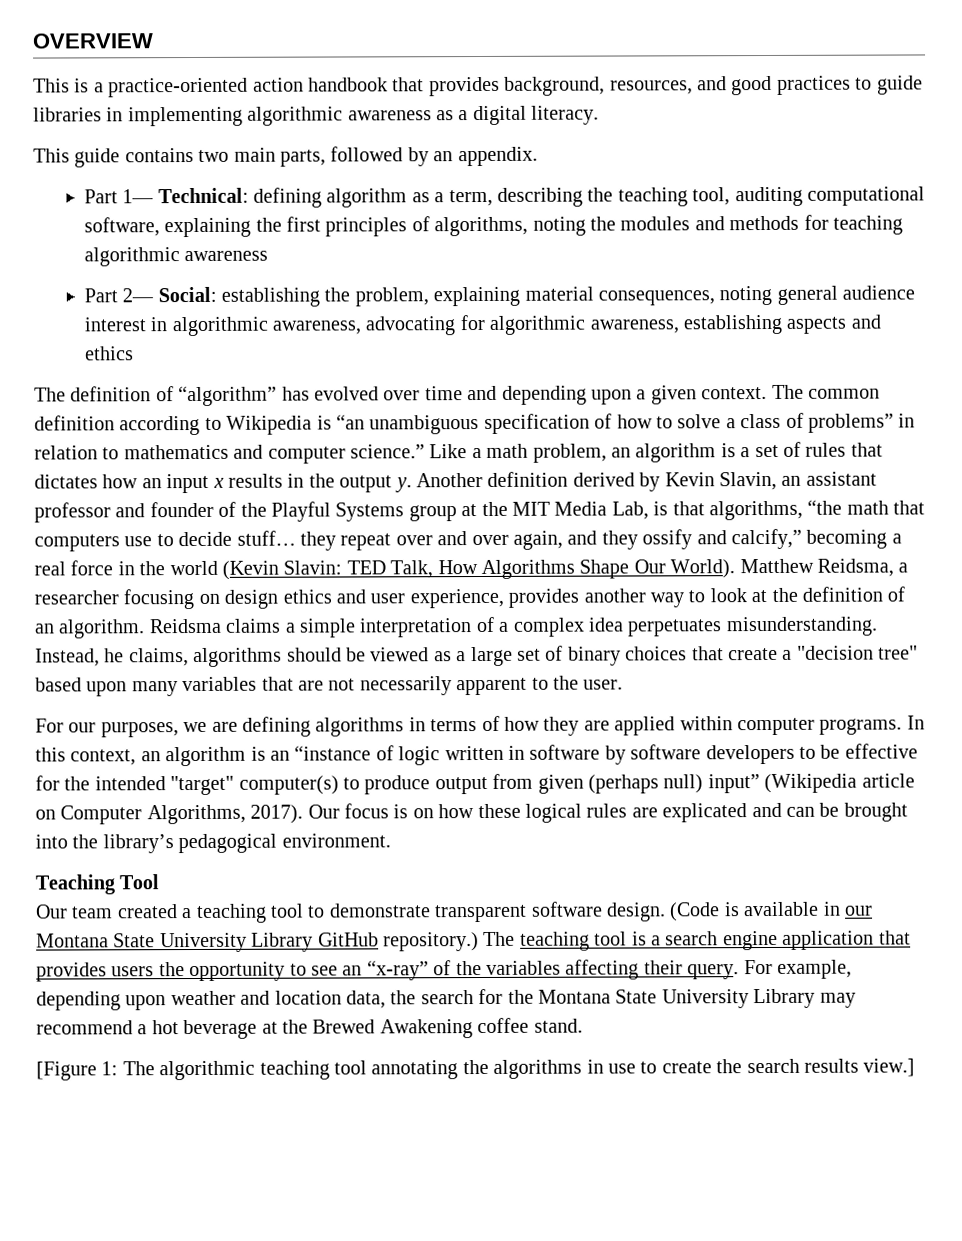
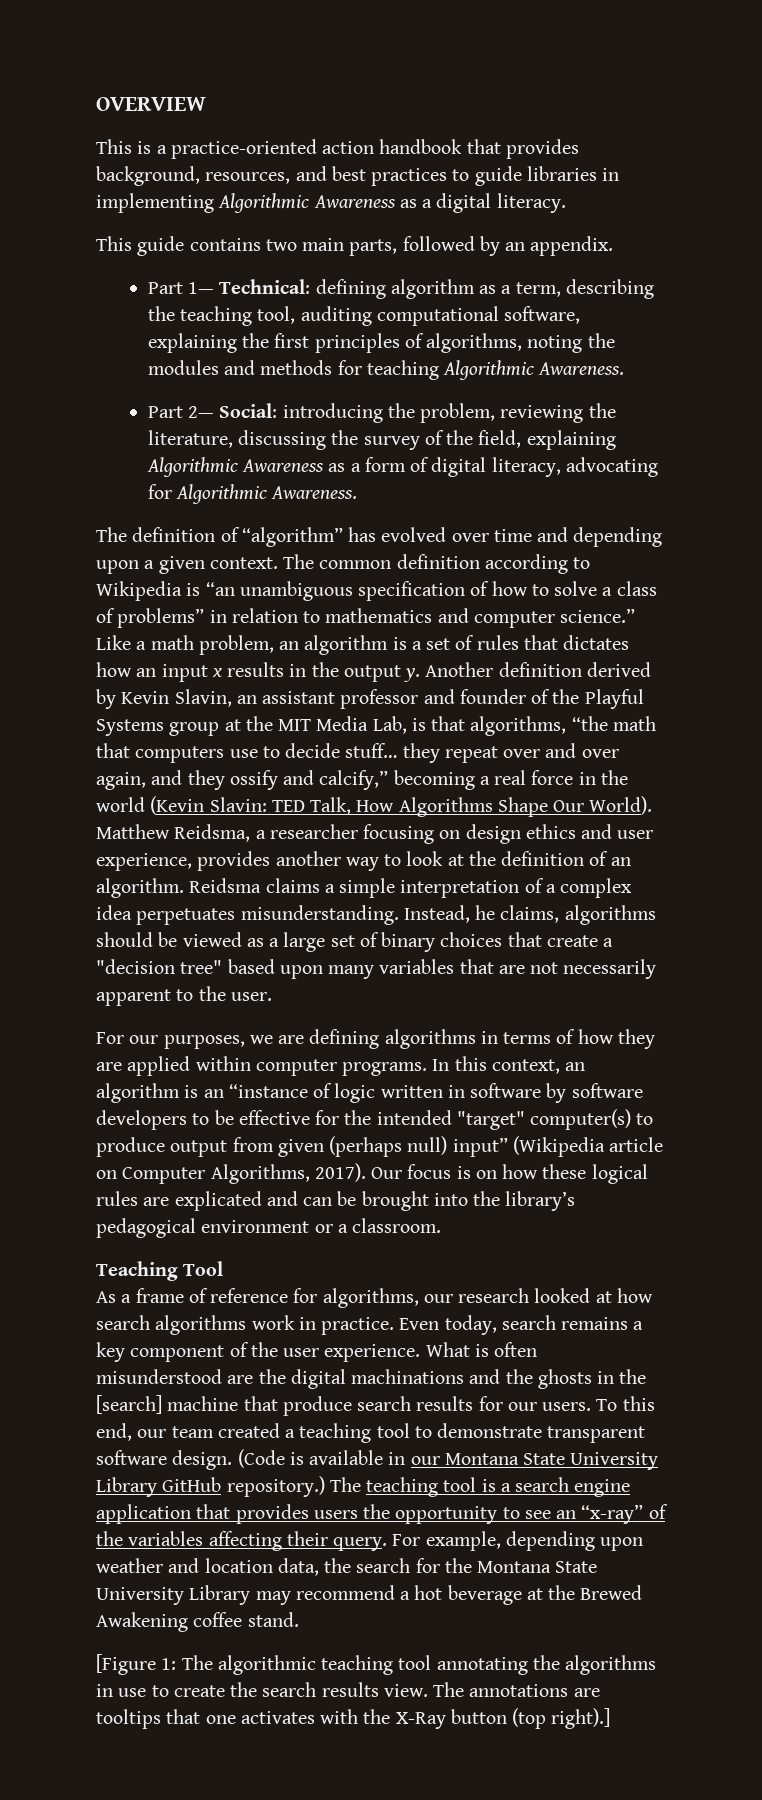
- This is a practice-oriented action handbook that provides background, resources, and good practices to guide libraries in implementing algorithmic awareness as a digital literacy.
+ This is a practice-oriented action handbook that provides background, resources, and best practices to guide libraries in implementing Algorithmic Awareness as a digital literacy.
- Part 1— Technical: defining algorithm as a term, describing the teaching tool, auditing computational software, explaining the first principles of algorithms, noting the modules and methods for teaching algorithmic awareness
+ Part 1— Technical: defining algorithm as a term, describing the teaching tool, auditing computational software, explaining the first principles of algorithms, noting the modules and methods for teaching Algorithmic Awareness.
- Part 2— Social: establishing the problem, explaining material consequences, noting general audience interest in algorithmic awareness, advocating for algorithmic awareness, establishing aspects and ethics
+ Part 2— Social: introducing the problem, reviewing the literature, discussing the survey of the field, explaining Algorithmic Awareness as a form of digital literacy, advocating for Algorithmic Awareness.
- Our focus is on how these logical rules are explicated and can be brought into the library’s pedagogical environment.
+ Our focus is on how these logical rules are explicated and can be brought into the library’s pedagogical environment or a classroom.
  Teaching Tool
- Our team created a teaching tool to demonstrate transparent software design.
+ As a frame of reference for algorithms, our research looked at how search algorithms work in practice. Even today, search remains a key component of the user experience. What is often misunderstood are the digital machinations and the ghosts in the [search] machine that produce search results for our users. To this end, our team created a teaching tool to demonstrate transparent software design.
- [Figure 1: The algorithmic teaching tool annotating the algorithms in use to create the search results view.]
+ [Figure 1: The algorithmic teaching tool annotating the algorithms in use to create the search results view. The annotations are tooltips that one activates with the X-Ray button (top right).]

